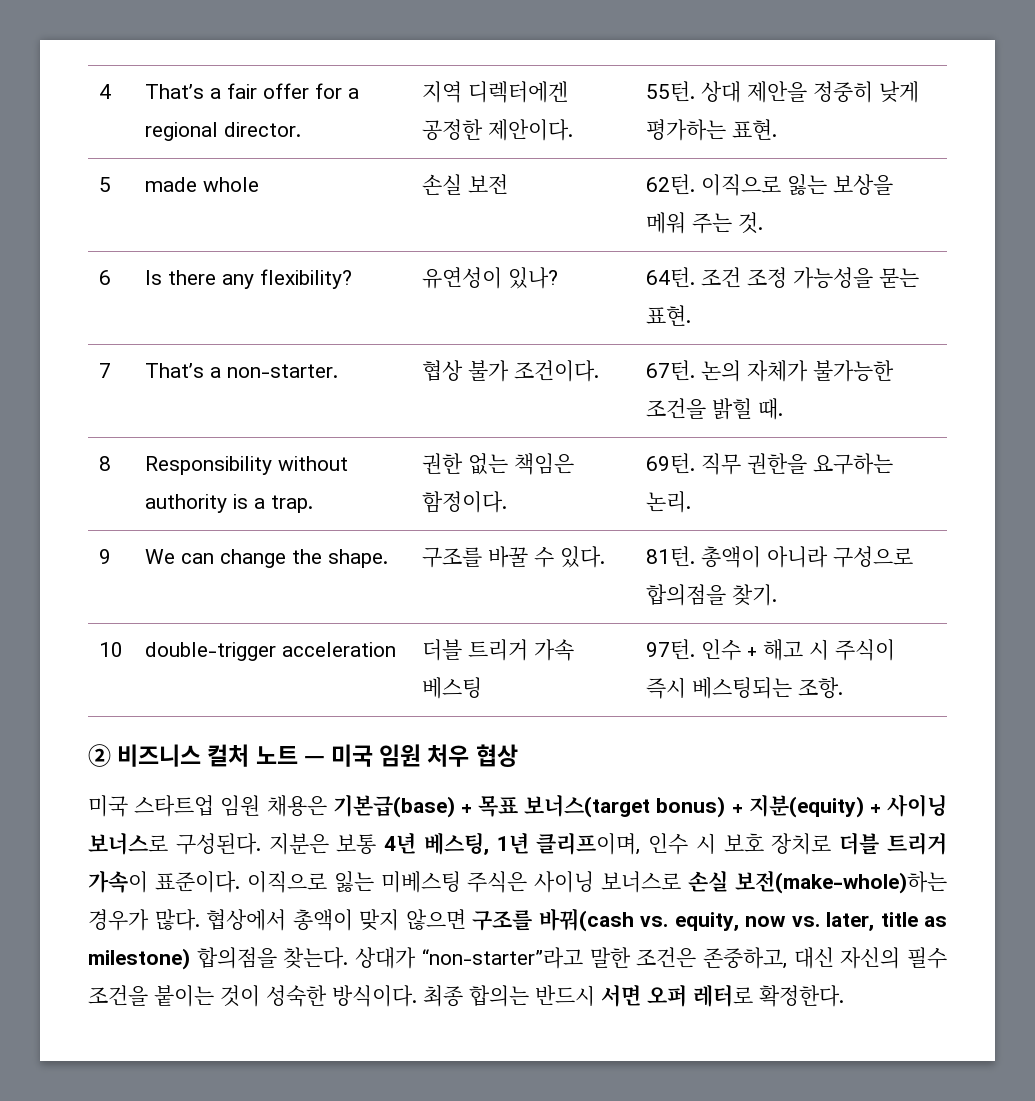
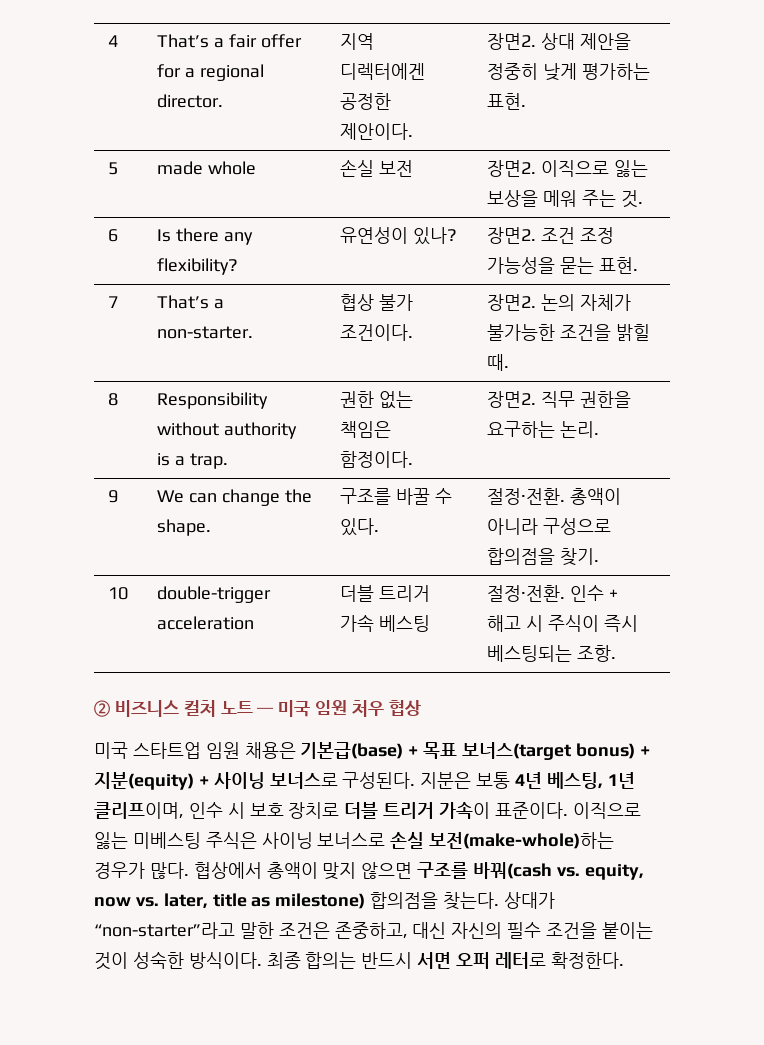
- 4 | That’s a fair offer for a regional director. | 지역 디렉터에겐 공정한 제안이다. | 55턴. 상대 제안을 정중히 낮게 평가하는 표현.
+ 4 | That’s a fair offer for a regional director. | 지역 디렉터에겐 공정한 제안이다. | 장면2. 상대 제안을 정중히 낮게 평가하는 표현.
- 5 | made whole | 손실 보전 | 62턴. 이직으로 잃는 보상을 메워 주는 것.
+ 5 | made whole | 손실 보전 | 장면2. 이직으로 잃는 보상을 메워 주는 것.
- 6 | Is there any flexibility? | 유연성이 있나? | 64턴. 조건 조정 가능성을 묻는 표현.
+ 6 | Is there any flexibility? | 유연성이 있나? | 장면2. 조건 조정 가능성을 묻는 표현.
- 7 | That’s a non-starter. | 협상 불가 조건이다. | 67턴. 논의 자체가 불가능한 조건을 밝힐 때.
+ 7 | That’s a non-starter. | 협상 불가 조건이다. | 장면2. 논의 자체가 불가능한 조건을 밝힐 때.
- 8 | Responsibility without authority is a trap. | 권한 없는 책임은 함정이다. | 69턴. 직무 권한을 요구하는 논리.
+ 8 | Responsibility without authority is a trap. | 권한 없는 책임은 함정이다. | 장면2. 직무 권한을 요구하는 논리.
- 9 | We can change the shape. | 구조를 바꿀 수 있다. | 81턴. 총액이 아니라 구성으로 합의점을 찾기.
+ 9 | We can change the shape. | 구조를 바꿀 수 있다. | 절정·전환. 총액이 아니라 구성으로 합의점을 찾기.
- 10 | double-trigger acceleration | 더블 트리거 가속 베스팅 | 97턴. 인수 + 해고 시 주식이 즉시 베스팅되는 조항.
+ 10 | double-trigger acceleration | 더블 트리거 가속 베스팅 | 절정·전환. 인수 + 해고 시 주식이 즉시 베스팅되는 조항.

